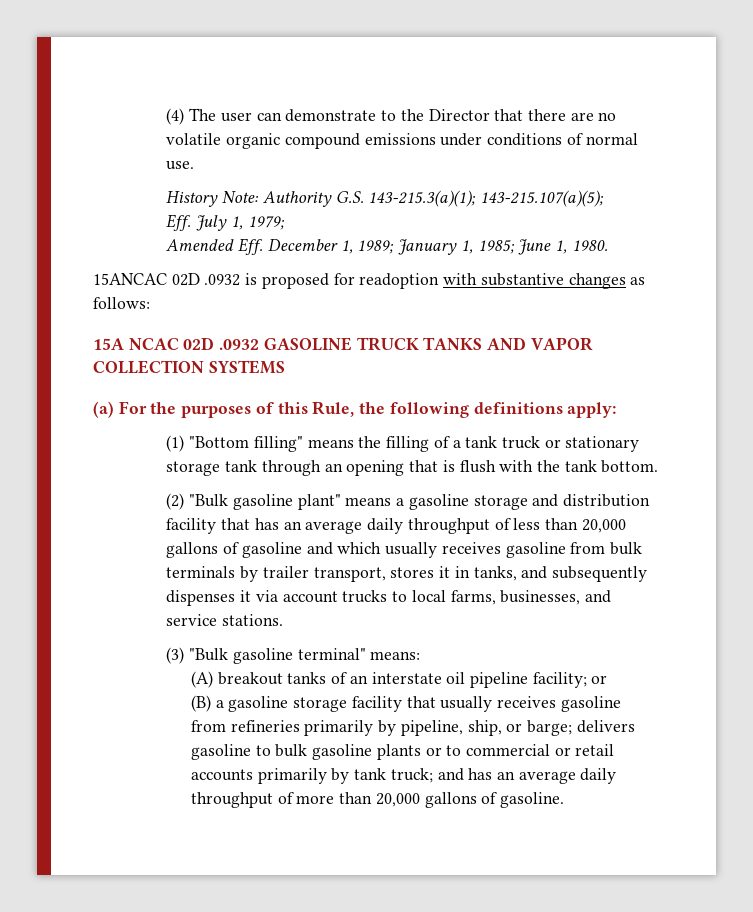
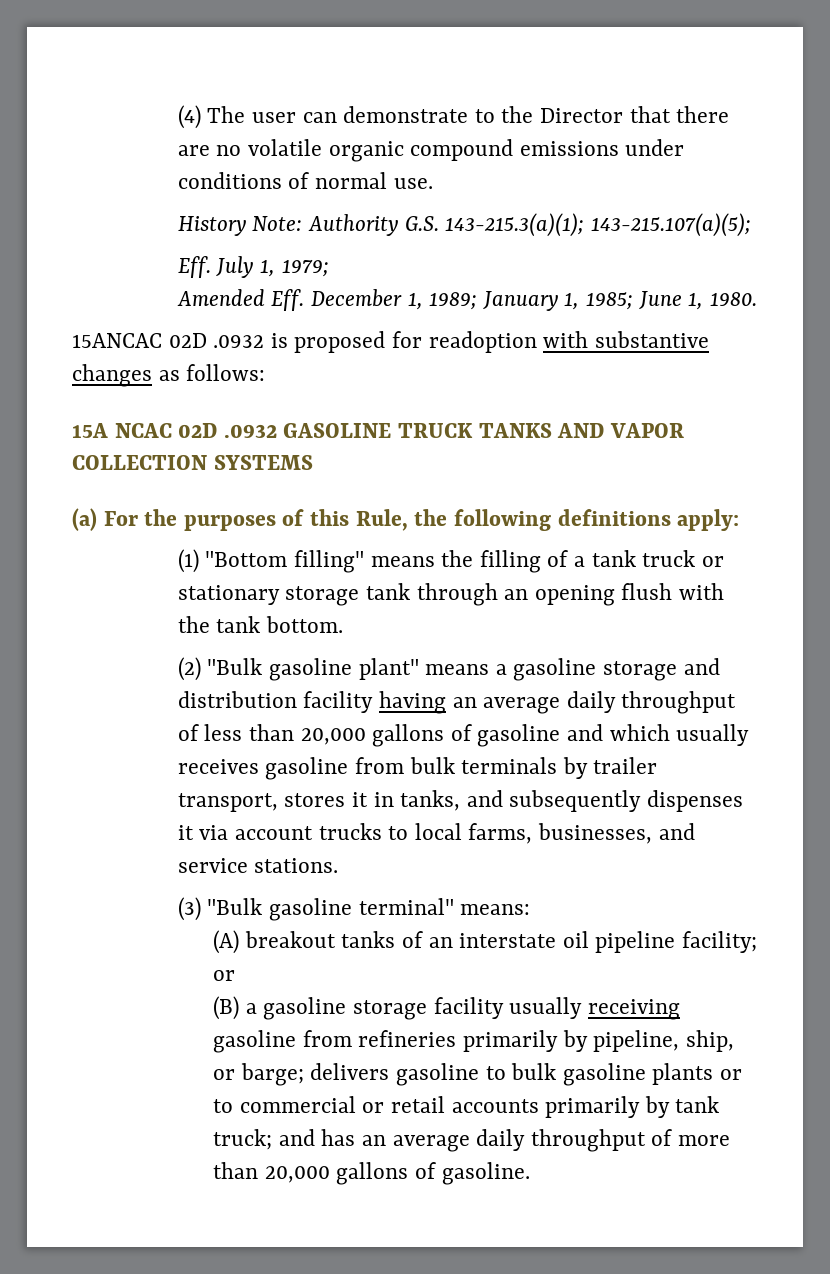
- (1) "Bottom filling" means the filling of a tank truck or stationary storage tank through an opening that is flush with the tank bottom.
+ (1) "Bottom filling" means the filling of a tank truck or stationary storage tank through an opening flush with the tank bottom.
- (2) "Bulk gasoline plant" means a gasoline storage and distribution facility that has an average daily throughput of less than 20,000 gallons of gasoline and which usually receives gasoline from bulk terminals by trailer transport, stores it in tanks, and subsequently dispenses it via account trucks to local farms, businesses, and service stations.
+ (2) "Bulk gasoline plant" means a gasoline storage and distribution facility having an average daily throughput of less than 20,000 gallons of gasoline and which usually receives gasoline from bulk terminals by trailer transport, stores it in tanks, and subsequently dispenses it via account trucks to local farms, businesses, and service stations.
- (B) a gasoline storage facility that usually receives gasoline from refineries primarily by pipeline, ship, or barge; delivers gasoline to bulk gasoline plants or to commercial or retail accounts primarily by tank truck; and has an average daily throughput of more than 20,000 gallons of gasoline.
+ (B) a gasoline storage facility usually receiving gasoline from refineries primarily by pipeline, ship, or barge; delivers gasoline to bulk gasoline plants or to commercial or retail accounts primarily by tank truck; and has an average daily throughput of more than 20,000 gallons of gasoline.

